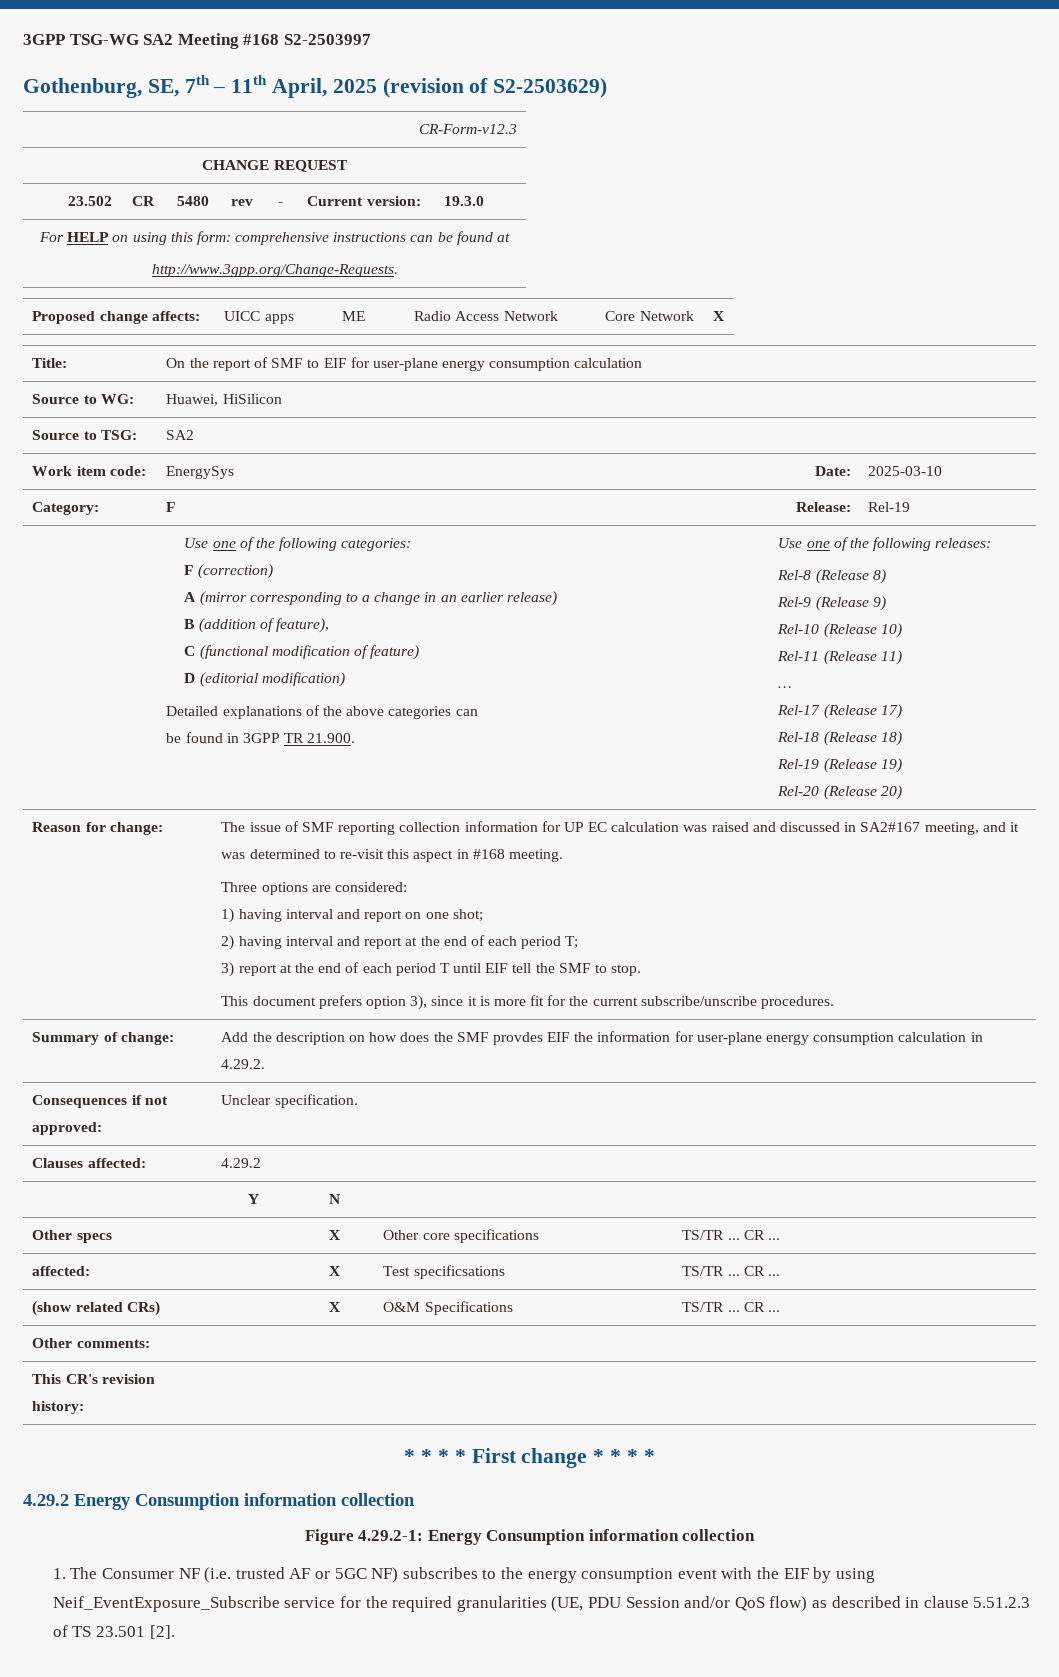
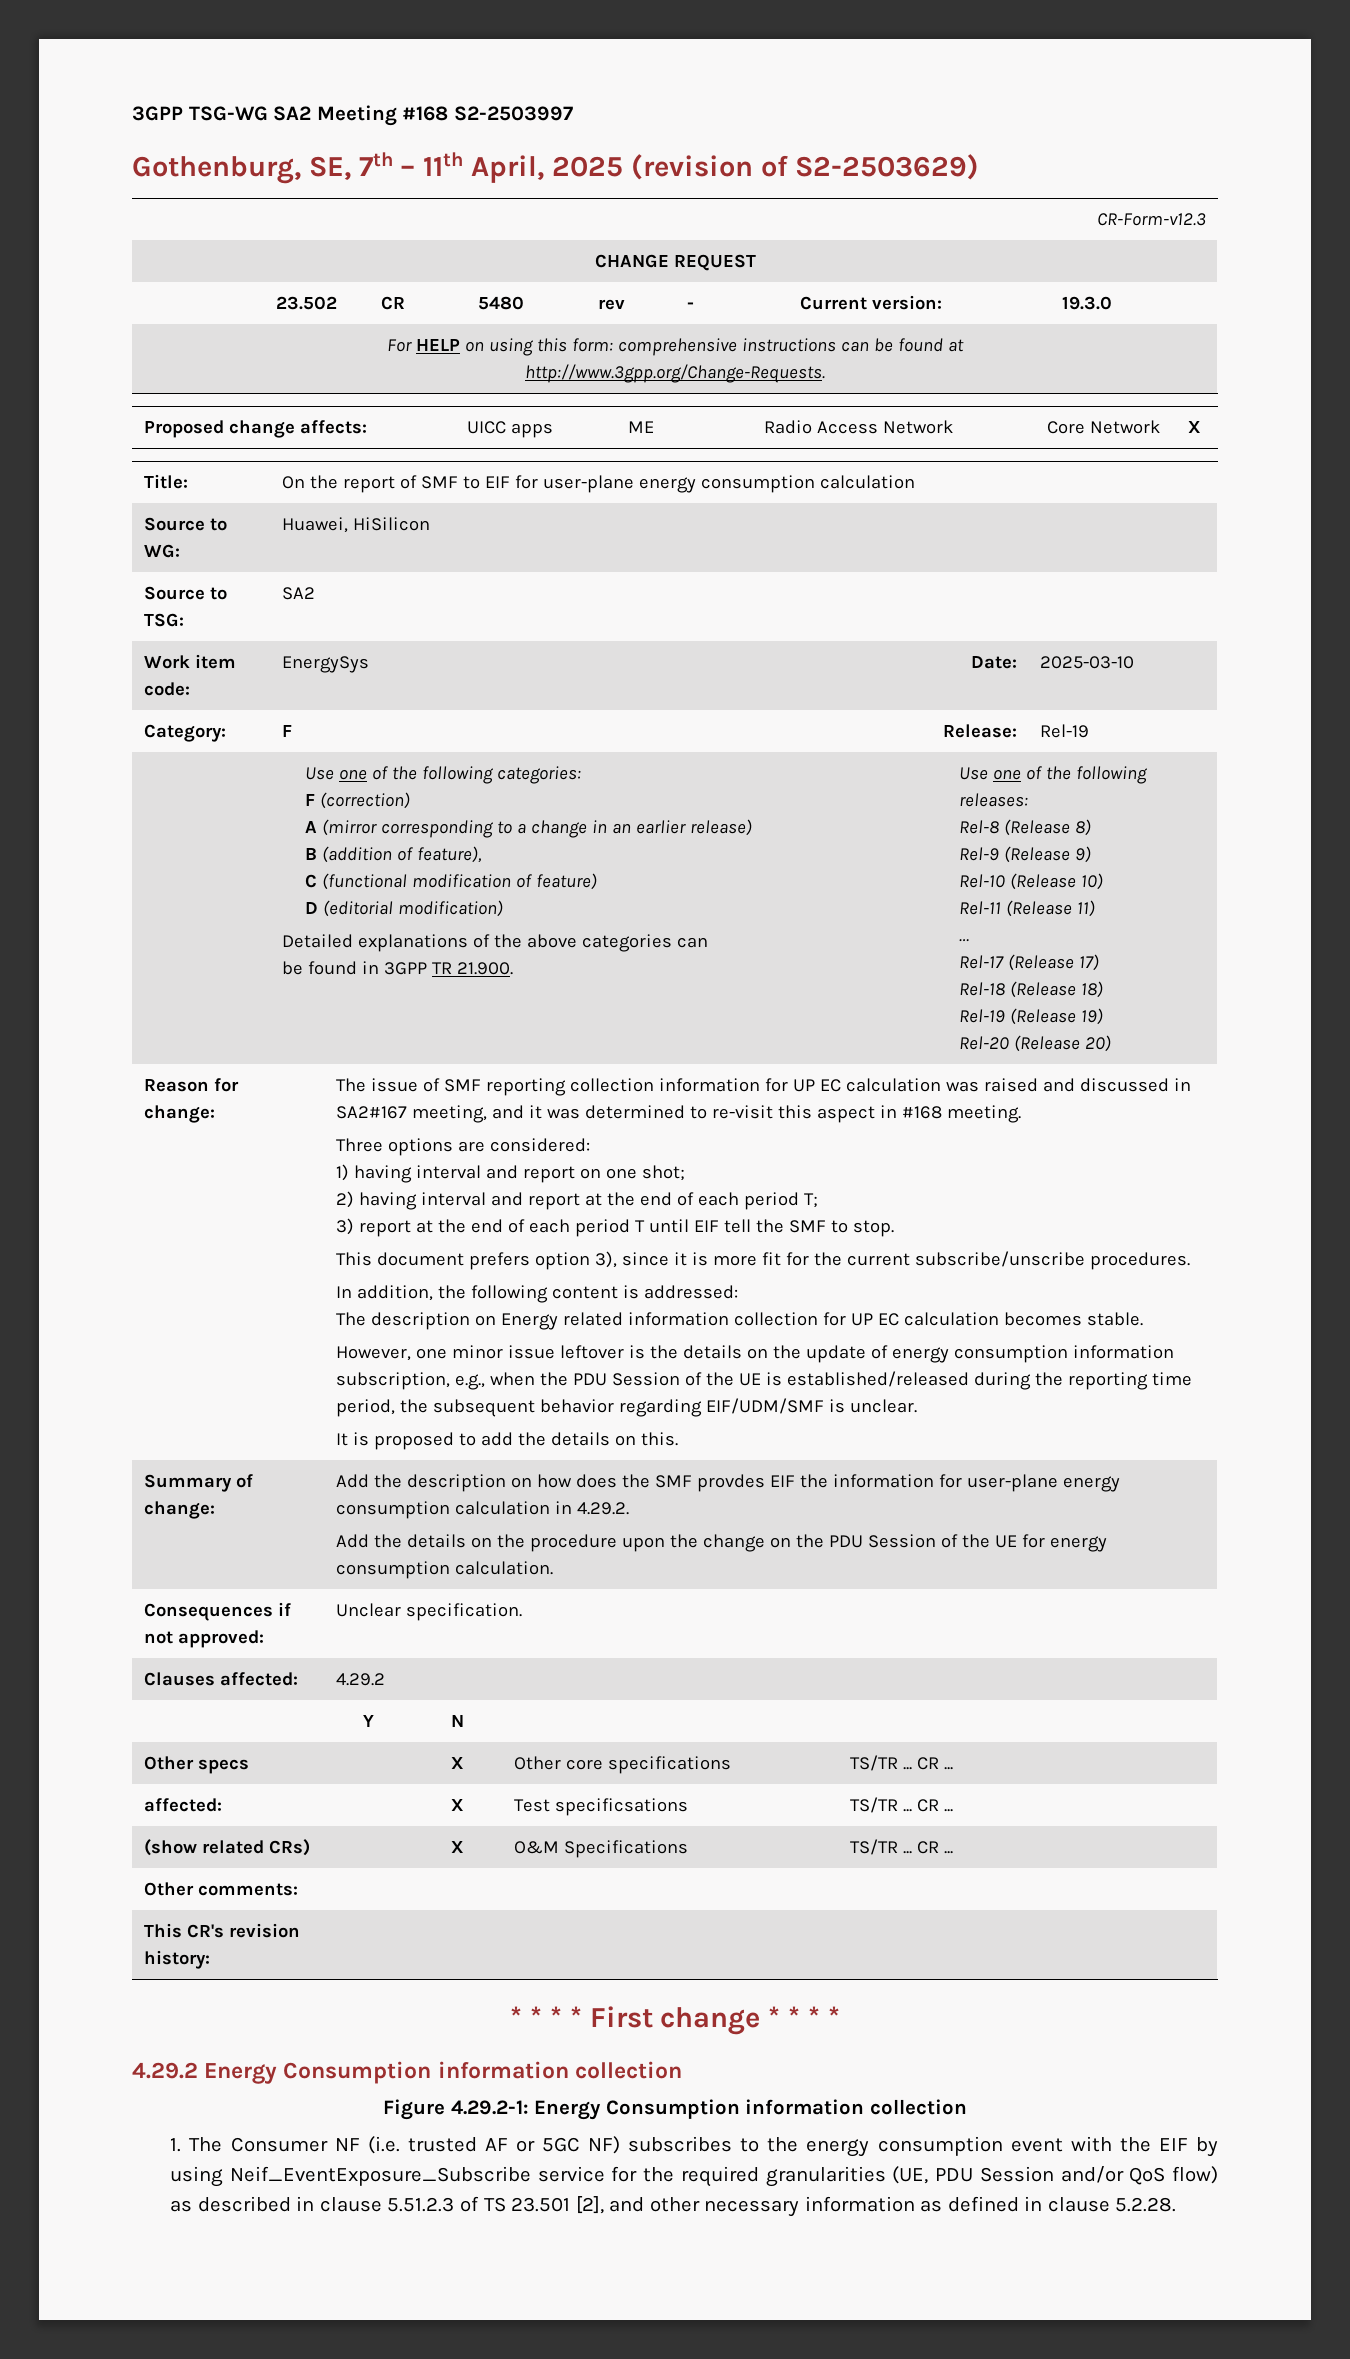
+ In addition, the following content is addressed:
+ The description on Energy related information collection for UP EC calculation becomes stable.
+ However, one minor issue leftover is the details on the update of energy consumption information subscription, e.g., when the PDU Session of the UE is established/released during the reporting time period, the subsequent behavior regarding EIF/UDM/SMF is unclear.
+ It is proposed to add the details on this.
+ Add the details on the procedure upon the change on the PDU Session of the UE for energy consumption calculation.
- 1. The Consumer NF (i.e. trusted AF or 5GC NF) subscribes to the energy consumption event with the EIF by using Neif_EventExposure_Subscribe service for the required granularities (UE, PDU Session and/or QoS flow) as described in clause 5.51.2.3 of TS 23.501 [2].
+ 1. The Consumer NF (i.e. trusted AF or 5GC NF) subscribes to the energy consumption event with the EIF by using Neif_EventExposure_Subscribe service for the required granularities (UE, PDU Session and/or QoS flow) as described in clause 5.51.2.3 of TS 23.501 [2], and other necessary information as defined in clause 5.2.28.

